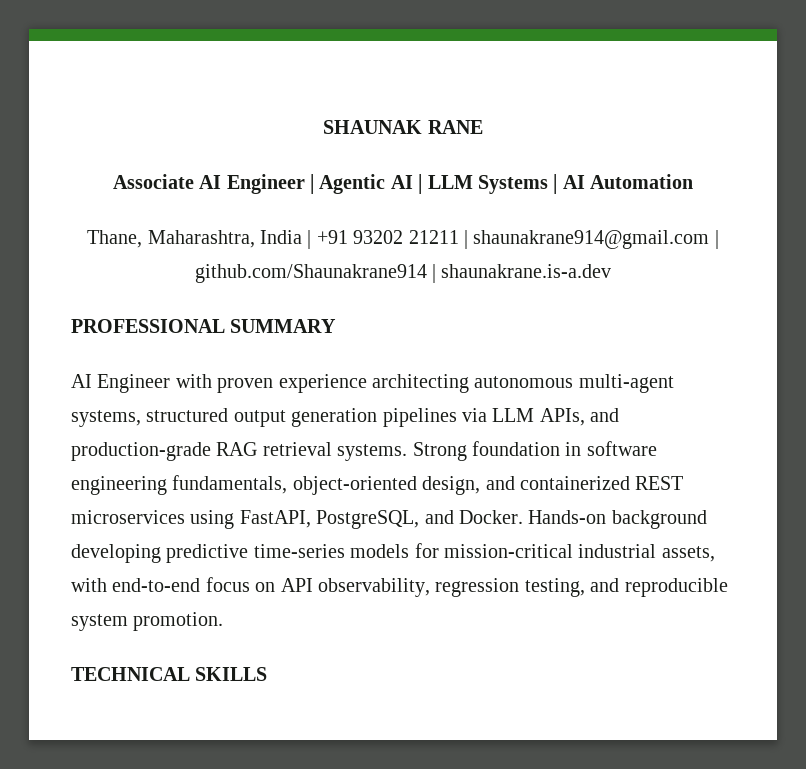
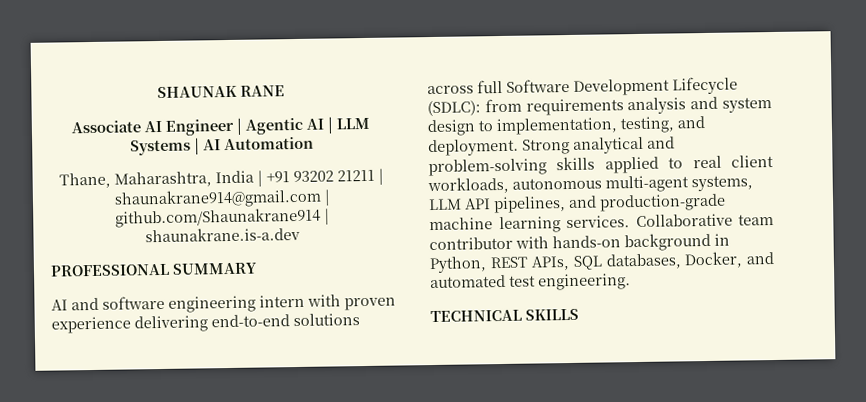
- AI Engineer with proven experience architecting autonomous multi-agent systems, structured output generation pipelines via LLM APIs, and production-grade RAG retrieval systems. Strong foundation in software engineering fundamentals, object-oriented design, and containerized REST microservices using FastAPI, PostgreSQL, and Docker. Hands-on background developing predictive time-series models for mission-critical industrial assets, with end-to-end focus on API observability, regression testing, and reproducible system promotion.
+ AI and software engineering intern with proven experience delivering end-to-end solutions across full Software Development Lifecycle (SDLC): from requirements analysis and system design to implementation, testing, and deployment. Strong analytical and problem-solving skills applied to real client workloads, autonomous multi-agent systems, LLM API pipelines, and production-grade machine learning services. Collaborative team contributor with hands-on background in Python, REST APIs, SQL databases, Docker, and automated test engineering.

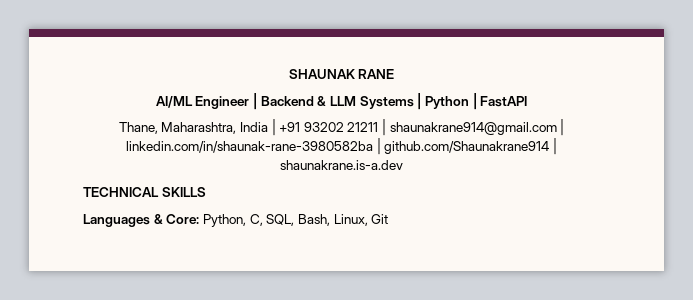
- Associate AI Engineer | Agentic AI | LLM Systems | AI Automation
+ AI/ML Engineer | Backend & LLM Systems | Python | FastAPI
- Thane, Maharashtra, India | +91 93202 21211 | shaunakrane914@gmail.com | github.com/Shaunakrane914 | shaunakrane.is-a.dev
+ Thane, Maharashtra, India | +91 93202 21211 | shaunakrane914@gmail.com | linkedin.com/in/shaunak-rane-3980582ba | github.com/Shaunakrane914 | shaunakrane.is-a.dev
- PROFESSIONAL SUMMARY
- AI and software engineering intern with proven experience delivering end-to-end solutions across full Software Development Lifecycle (SDLC): from requirements analysis and system design to implementation, testing, and deployment. Strong analytical and problem-solving skills applied to real client workloads, autonomous multi-agent systems, LLM API pipelines, and production-grade machine learning services. Collaborative team contributor with hands-on background in Python, REST APIs, SQL databases, Docker, and automated test engineering.
  TECHNICAL SKILLS
+ Languages & Core: Python, C, SQL, Bash, Linux, Git

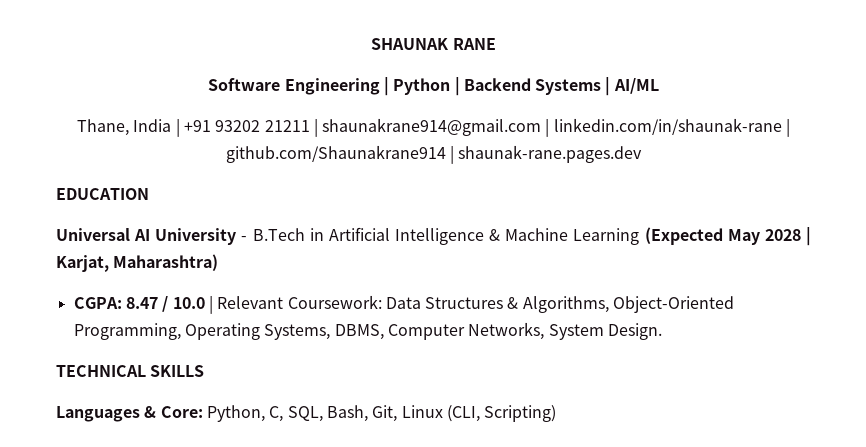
- AI/ML Engineer | Backend & LLM Systems | Python | FastAPI
+ Software Engineering | Python | Backend Systems | AI/ML
- Thane, Maharashtra, India | +91 93202 21211 | shaunakrane914@gmail.com | linkedin.com/in/shaunak-rane-3980582ba | github.com/Shaunakrane914 | shaunakrane.is-a.dev
+ Thane, India | +91 93202 21211 | shaunakrane914@gmail.com | linkedin.com/in/shaunak-rane | github.com/Shaunakrane914 | shaunak-rane.pages.dev
+ EDUCATION
+ Universal AI University - B.Tech in Artificial Intelligence & Machine Learning (Expected May 2028 | Karjat, Maharashtra)
+ CGPA: 8.47 / 10.0 | Relevant Coursework: Data Structures & Algorithms, Object-Oriented Programming, Operating Systems, DBMS, Computer Networks, System Design.
- Languages & Core: Python, C, SQL, Bash, Linux, Git
+ Languages & Core: Python, C, SQL, Bash, Git, Linux (CLI, Scripting)

